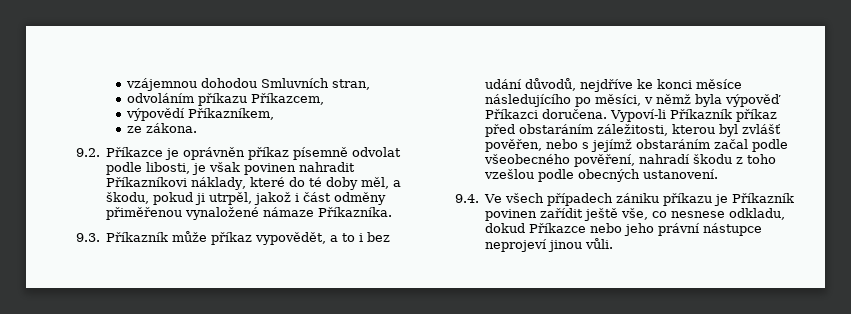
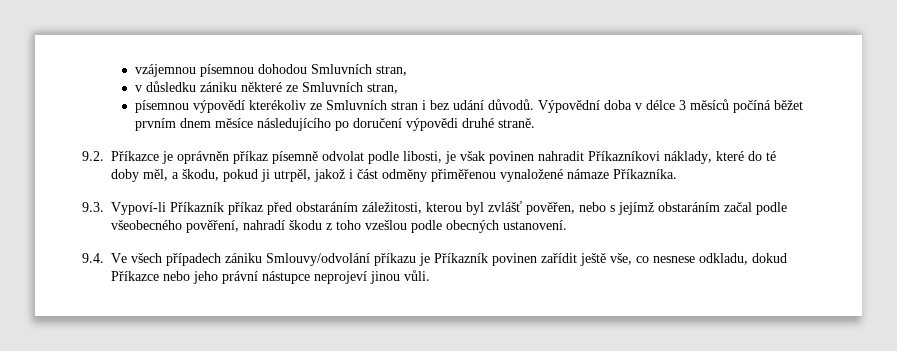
- vzájemnou dohodou Smluvních stran,
+ vzájemnou písemnou dohodou Smluvních stran,
- odvoláním příkazu Příkazcem,
- výpovědí Příkazníkem,
- ze zákona.
+ v důsledku zániku některé ze Smluvních stran,
+ písemnou výpovědí kterékoliv ze Smluvních stran i bez udání důvodů. Výpovědní doba v délce 3 měsíců počíná běžet prvním dnem měsíce následujícího po doručení výpovědi druhé straně.
- 9.3. Příkazník může příkaz vypovědět, a to i bez udání důvodů, nejdříve ke konci měsíce následujícího po měsíci, v němž byla výpověď Příkazci doručena. Vypoví-li Příkazník příkaz před obstaráním záležitosti, kterou byl zvlášť pověřen, nebo s jejímž obstaráním začal podle všeobecného pověření, nahradí škodu z toho vzešlou podle obecných ustanovení.
+ 9.3. Vypoví-li Příkazník příkaz před obstaráním záležitosti, kterou byl zvlášť pověřen, nebo s jejímž obstaráním začal podle všeobecného pověření, nahradí škodu z toho vzešlou podle obecných ustanovení.
- 9.4. Ve všech případech zániku příkazu je Příkazník povinen zařídit ještě vše, co nesnese odkladu, dokud Příkazce nebo jeho právní nástupce neprojeví jinou vůli.
+ 9.4. Ve všech případech zániku Smlouvy/odvolání příkazu je Příkazník povinen zařídit ještě vše, co nesnese odkladu, dokud Příkazce nebo jeho právní nástupce neprojeví jinou vůli.

